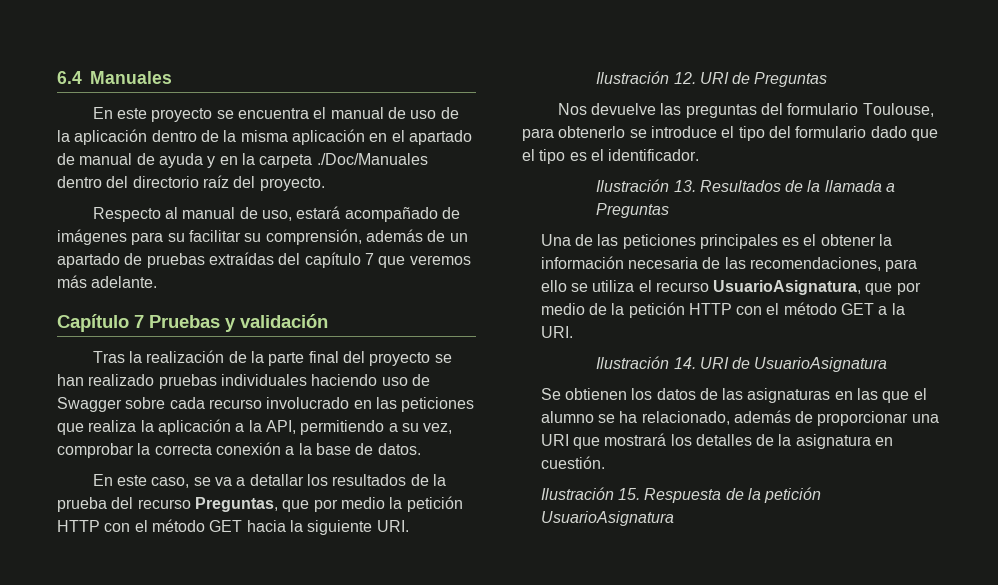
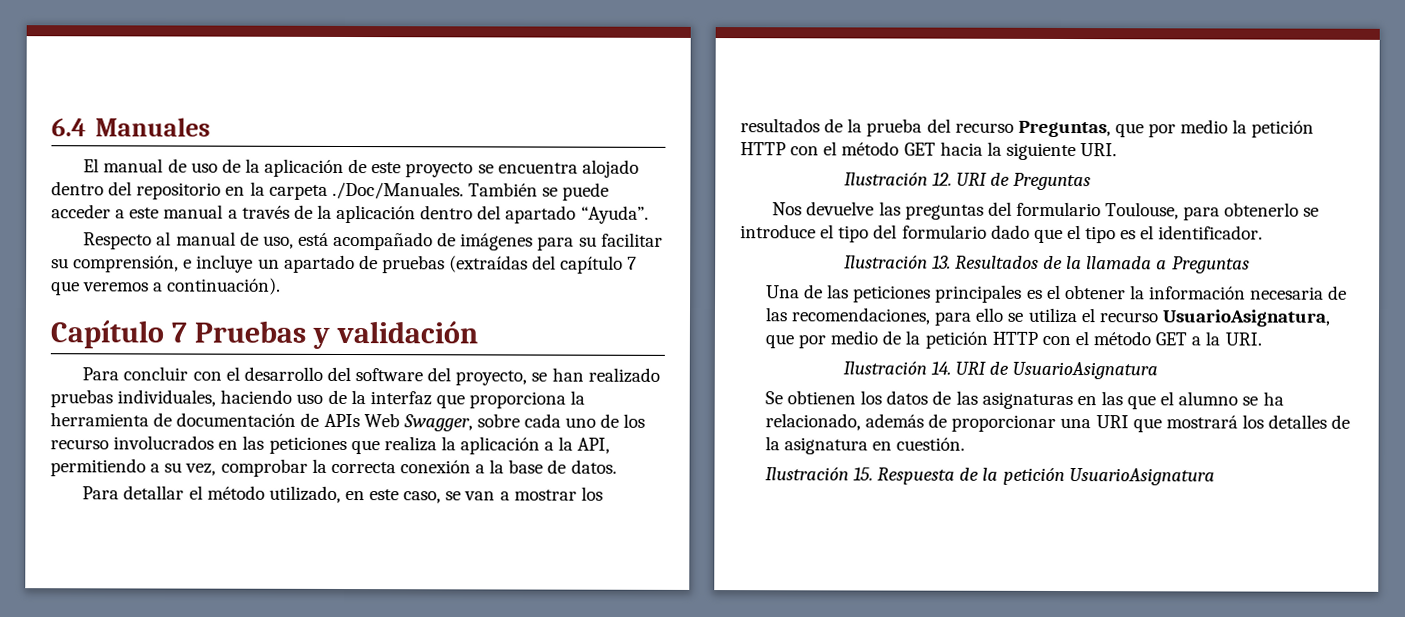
- En este proyecto se encuentra el manual de uso de la aplicación dentro de la misma aplicación en el apartado de manual de ayuda y en la carpeta ./Doc/Manuales dentro del directorio raíz del proyecto.
+ El manual de uso de la aplicación de este proyecto se encuentra alojado dentro del repositorio en la carpeta ./Doc/Manuales. También se puede acceder a este manual a través de la aplicación dentro del apartado “Ayuda”.
- Respecto al manual de uso, estará acompañado de imágenes para su facilitar su comprensión, además de un apartado de pruebas extraídas del capítulo 7 que veremos más adelante.
+ Respecto al manual de uso, está acompañado de imágenes para su facilitar su comprensión, e incluye un apartado de pruebas (extraídas del capítulo 7 que veremos a continuación).
- Tras la realización de la parte final del proyecto se han realizado pruebas individuales haciendo uso de Swagger sobre cada recurso involucrado en las peticiones que realiza la aplicación a la API, permitiendo a su vez, comprobar la correcta conexión a la base de datos.
+ Para concluir con el desarrollo del software del proyecto, se han realizado pruebas individuales, haciendo uso de la interfaz que proporciona la herramienta de documentación de APIs Web Swagger, sobre cada uno de los recurso involucrados en las peticiones que realiza la aplicación a la API, permitiendo a su vez, comprobar la correcta conexión a la base de datos.
- En este caso, se va a detallar los resultados de la prueba del recurso Preguntas, que por medio la petición HTTP con el método GET hacia la siguiente URI.
+ Para detallar el método utilizado, en este caso, se van a mostrar los resultados de la prueba del recurso Preguntas, que por medio la petición HTTP con el método GET hacia la siguiente URI.

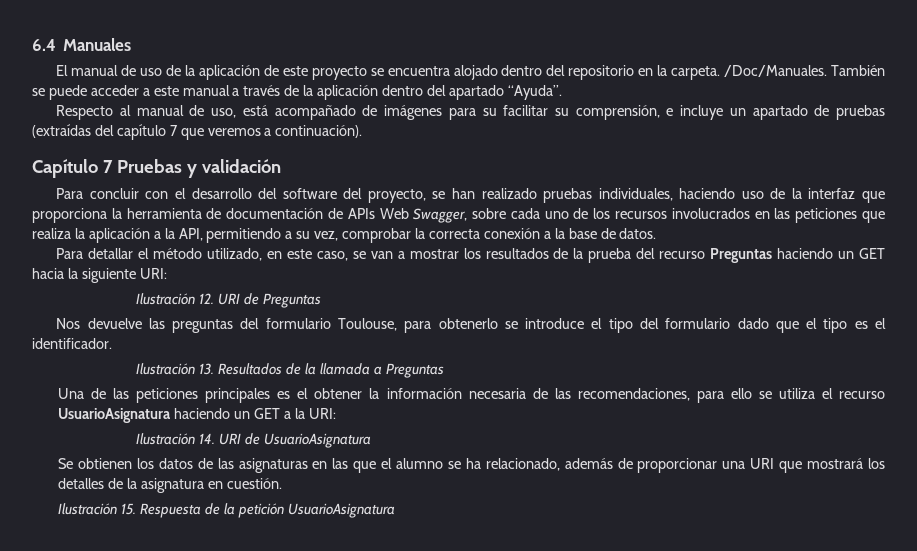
- El manual de uso de la aplicación de este proyecto se encuentra alojado dentro del repositorio en la carpeta ./Doc/Manuales. También se puede acceder a este manual a través de la aplicación dentro del apartado “Ayuda”.
+ El manual de uso de la aplicación de este proyecto se encuentra alojado dentro del repositorio en la carpeta. /Doc/Manuales. También se puede acceder a este manual a través de la aplicación dentro del apartado “Ayuda”.
- Para concluir con el desarrollo del software del proyecto, se han realizado pruebas individuales, haciendo uso de la interfaz que proporciona la herramienta de documentación de APIs Web Swagger, sobre cada uno de los recurso involucrados en las peticiones que realiza la aplicación a la API, permitiendo a su vez, comprobar la correcta conexión a la base de datos.
+ Para concluir con el desarrollo del software del proyecto, se han realizado pruebas individuales, haciendo uso de la interfaz que proporciona la herramienta de documentación de APIs Web Swagger, sobre cada uno de los recursos involucrados en las peticiones que realiza la aplicación a la API, permitiendo a su vez, comprobar la correcta conexión a la base de datos.
- Para detallar el método utilizado, en este caso, se van a mostrar los resultados de la prueba del recurso Preguntas, que por medio la petición HTTP con el método GET hacia la siguiente URI.
+ Para detallar el método utilizado, en este caso, se van a mostrar los resultados de la prueba del recurso Preguntas haciendo un GET hacia la siguiente URI:
- Una de las peticiones principales es el obtener la información necesaria de las recomendaciones, para ello se utiliza el recurso UsuarioAsignatura, que por medio de la petición HTTP con el método GET a la URI.
+ Una de las peticiones principales es el obtener la información necesaria de las recomendaciones, para ello se utiliza el recurso UsuarioAsignatura haciendo un GET a la URI:

